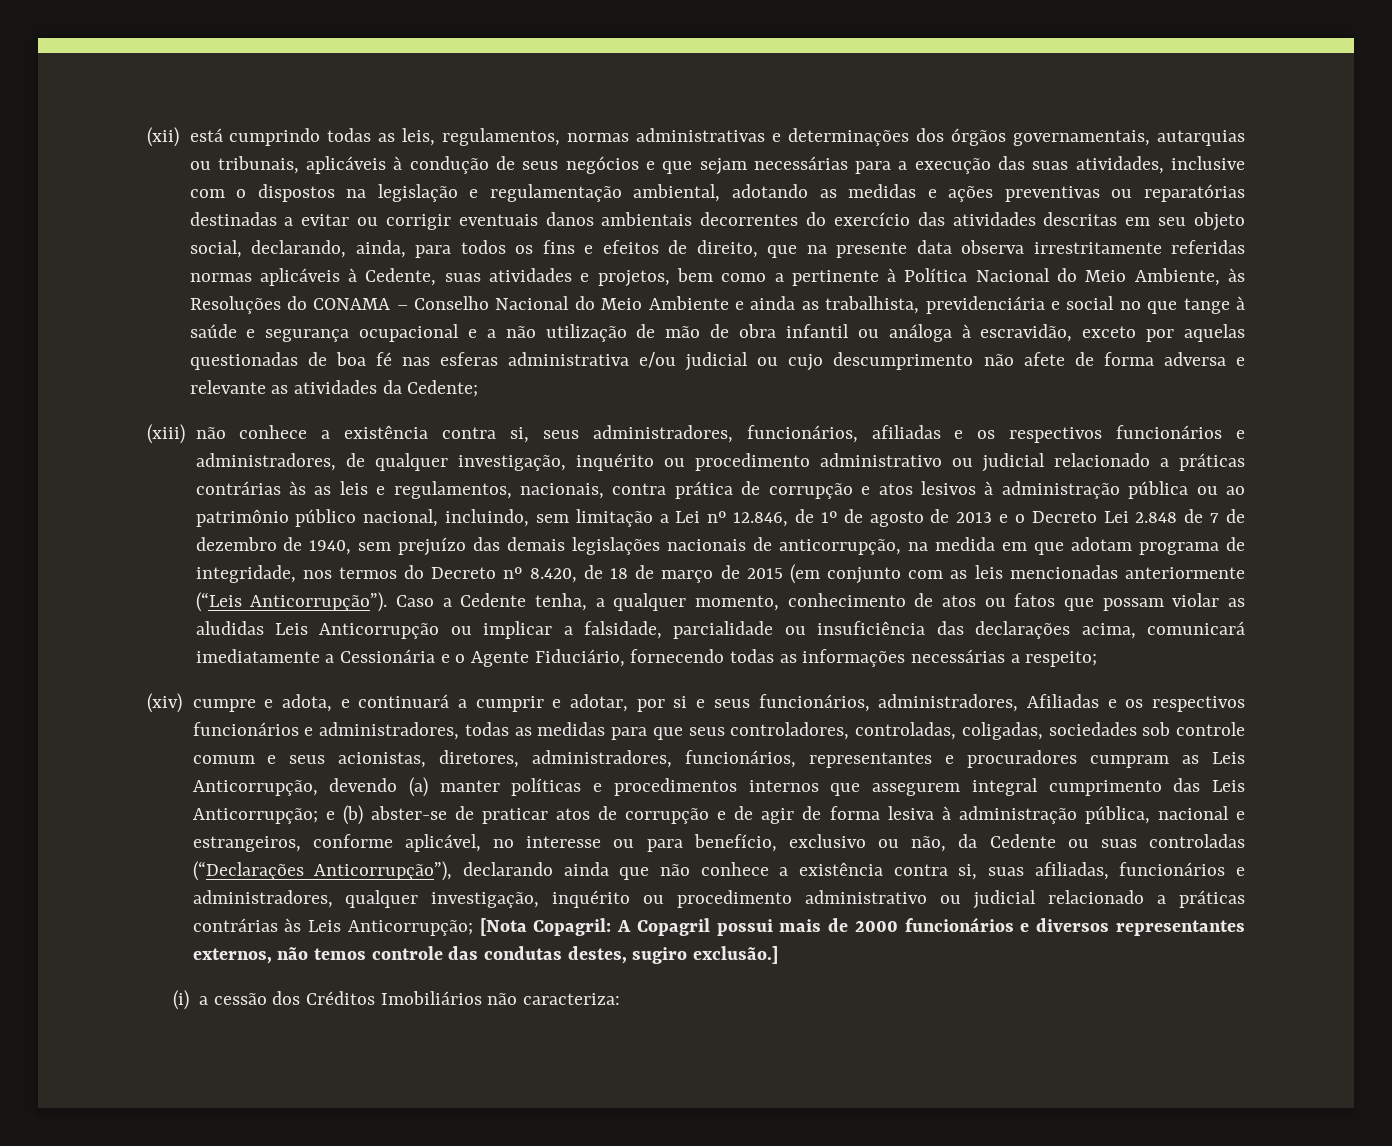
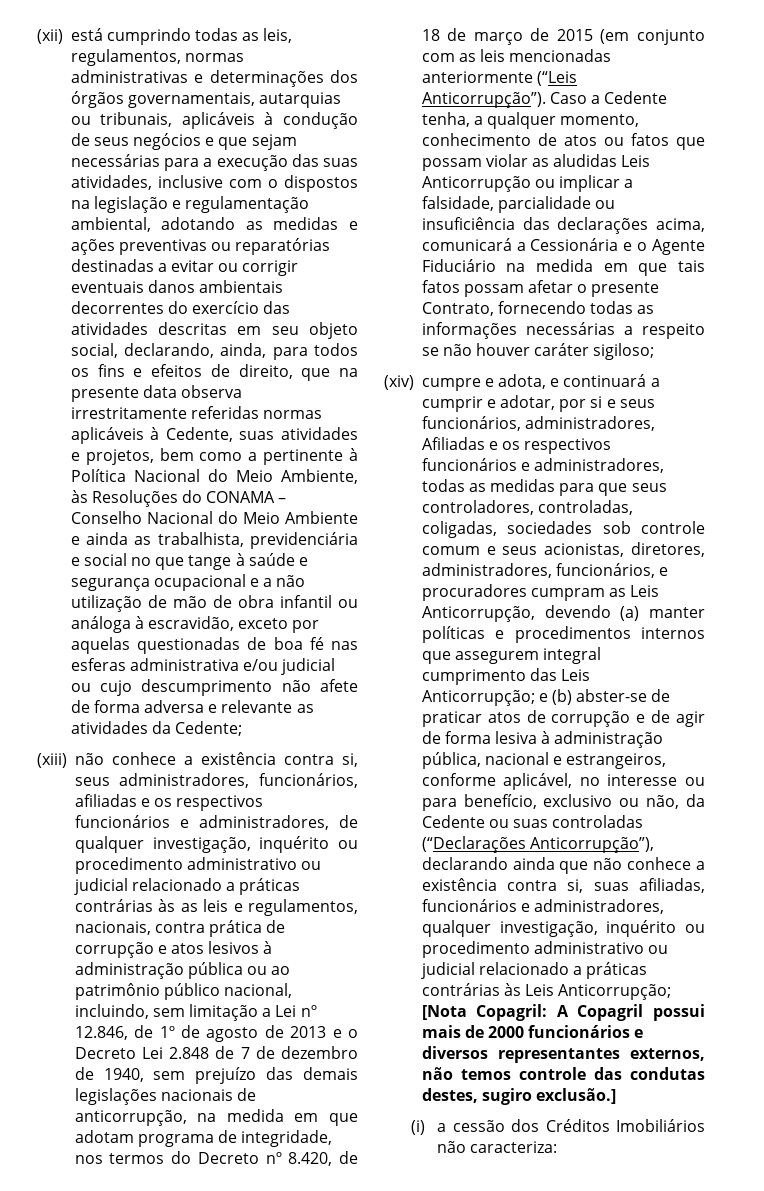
- Caso a Cedente tenha, a qualquer momento, conhecimento de atos ou fatos que possam violar as aludidas Leis Anticorrupção ou implicar a falsidade, parcialidade ou insuficiência das declarações acima, comunicará imediatamente a Cessionária e o Agente Fiduciário, fornecendo todas as informações necessárias a respeito;
+ Caso a Cedente tenha, a qualquer momento, conhecimento de atos ou fatos que possam violar as aludidas Leis Anticorrupção ou implicar a falsidade, parcialidade ou insuficiência das declarações acima, comunicará a Cessionária e o Agente Fiduciário na medida em que tais fatos possam afetar o presente Contrato, fornecendo todas as informações necessárias a respeito se não houver caráter sigiloso;
- (xiv) cumpre e adota, e continuará a cumprir e adotar, por si e seus funcionários, administradores, Afiliadas e os respectivos funcionários e administradores, todas as medidas para que seus controladores, controladas, coligadas, sociedades sob controle comum e seus acionistas, diretores, administradores, funcionários, representantes e procuradores cumpram as Leis Anticorrupção, devendo (a) manter políticas e procedimentos internos que assegurem integral cumprimento das Leis Anticorrupção;
+ (xiv) cumpre e adota, e continuará a cumprir e adotar, por si e seus funcionários, administradores, Afiliadas e os respectivos funcionários e administradores, todas as medidas para que seus controladores, controladas, coligadas, sociedades sob controle comum e seus acionistas, diretores, administradores, funcionários, e procuradores cumpram as Leis Anticorrupção, devendo (a) manter políticas e procedimentos internos que assegurem integral cumprimento das Leis Anticorrupção;

